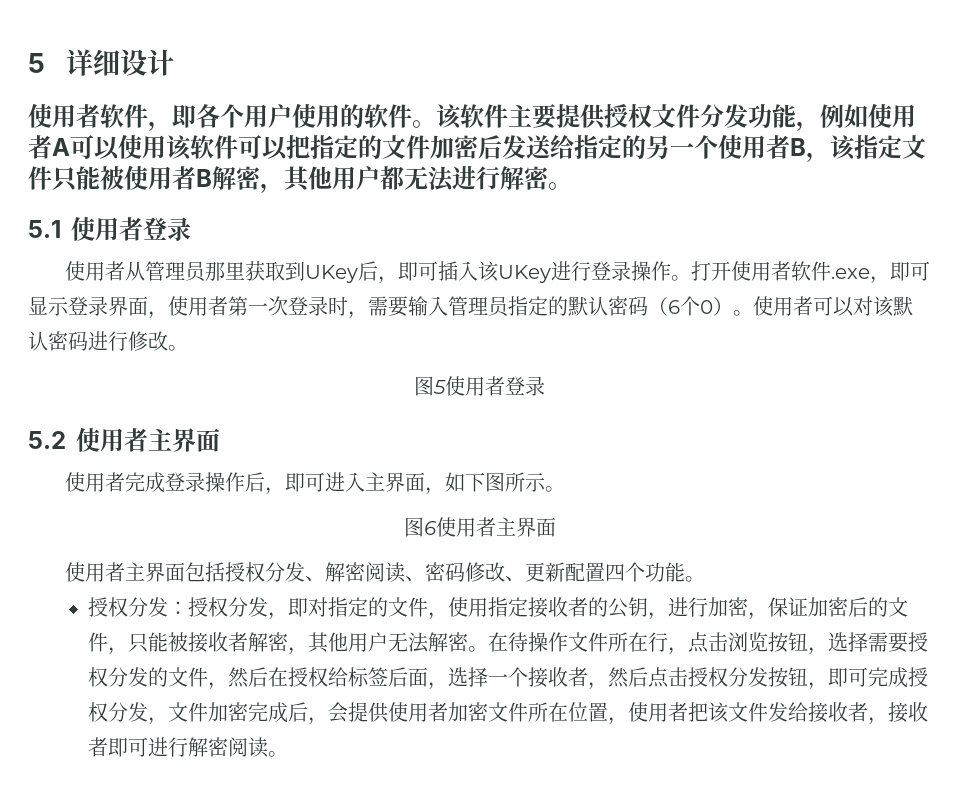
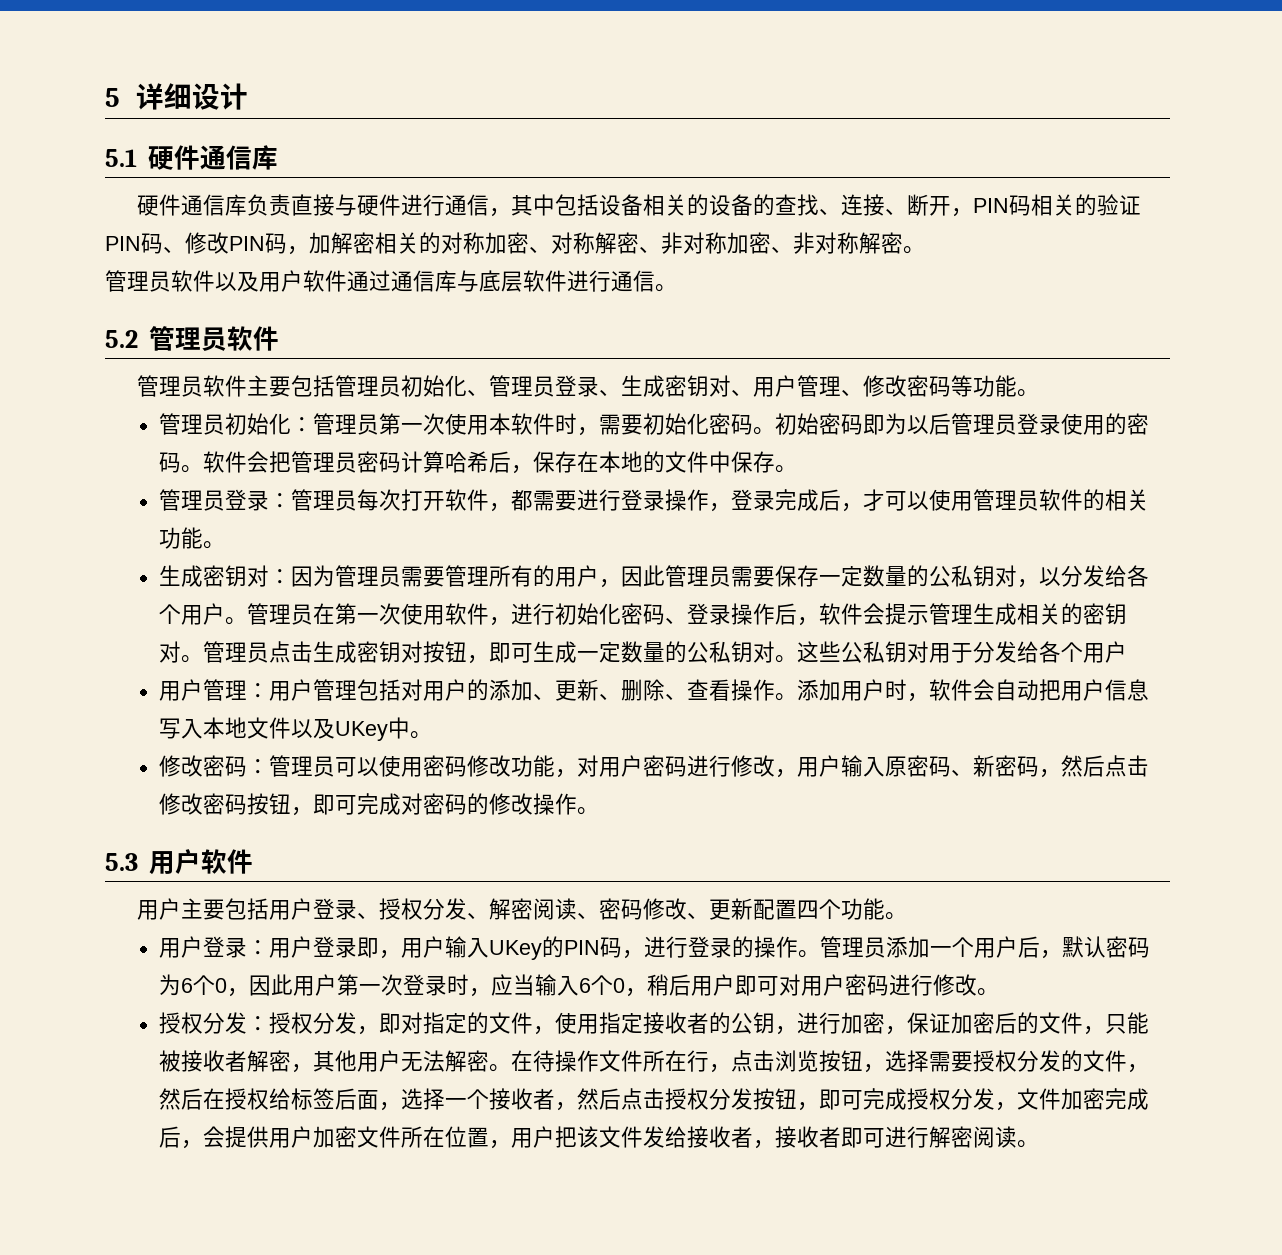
- 使用者软件，即各个用户使用的软件。该软件主要提供授权文件分发功能，例如使用者A可以使用该软件可以把指定的文件加密后发送给指定的另一个使用者B，该指定文件只能被使用者B解密，其他用户都无法进行解密。
- 5.1使用者登录
- 使用者从管理员那里获取到UKey后，即可插入该UKey进行登录操作。打开使用者软件.exe，即可显示登录界面，使用者第一次登录时，需要输入管理员指定的默认密码（6个0）。使用者可以对该默认密码进行修改。
- 图5使用者登录
- 5.2使用者主界面
- 使用者完成登录操作后，即可进入主界面，如下图所示。
- 图6使用者主界面
- 使用者主界面包括授权分发、解密阅读、密码修改、更新配置四个功能。
+ 5.1硬件通信库
+ 硬件通信库负责直接与硬件进行通信，其中包括设备相关的设备的查找、连接、断开，PIN码相关的验证PIN码、修改PIN码，加解密相关的对称加密、对称解密、非对称加密、非对称解密。
+ 管理员软件以及用户软件通过通信库与底层软件进行通信。
+ 5.2管理员软件
+ 管理员软件主要包括管理员初始化、管理员登录、生成密钥对、用户管理、修改密码等功能。
+ 管理员初始化：管理员第一次使用本软件时，需要初始化密码。初始密码即为以后管理员登录使用的密码。软件会把管理员密码计算哈希后，保存在本地的文件中保存。
+ 管理员登录：管理员每次打开软件，都需要进行登录操作，登录完成后，才可以使用管理员软件的相关功能。
+ 生成密钥对：因为管理员需要管理所有的用户，因此管理员需要保存一定数量的公私钥对，以分发给各个用户。管理员在第一次使用软件，进行初始化密码、登录操作后，软件会提示管理生成相关的密钥对。管理员点击生成密钥对按钮，即可生成一定数量的公私钥对。这些公私钥对用于分发给各个用户
+ 用户管理：用户管理包括对用户的添加、更新、删除、查看操作。添加用户时，软件会自动把用户信息写入本地文件以及UKey中。
+ 修改密码：管理员可以使用密码修改功能，对用户密码进行修改，用户输入原密码、新密码，然后点击修改密码按钮，即可完成对密码的修改操作。
+ 5.3用户软件
+ 用户主要包括用户登录、授权分发、解密阅读、密码修改、更新配置四个功能。
+ 用户登录：用户登录即，用户输入UKey的PIN码，进行登录的操作。管理员添加一个用户后，默认密码为6个0，因此用户第一次登录时，应当输入6个0，稍后用户即可对用户密码进行修改。
- 在待操作文件所在行，点击浏览按钮，选择需要授权分发的文件，然后在授权给标签后面，选择一个接收者，然后点击授权分发按钮，即可完成授权分发，文件加密完成后，会提供使用者加密文件所在位置，使用者把该文件发给接收者，接收者即可进行解密阅读。
+ 在待操作文件所在行，点击浏览按钮，选择需要授权分发的文件，然后在授权给标签后面，选择一个接收者，然后点击授权分发按钮，即可完成授权分发，文件加密完成后，会提供用户加密文件所在位置，用户把该文件发给接收者，接收者即可进行解密阅读。

